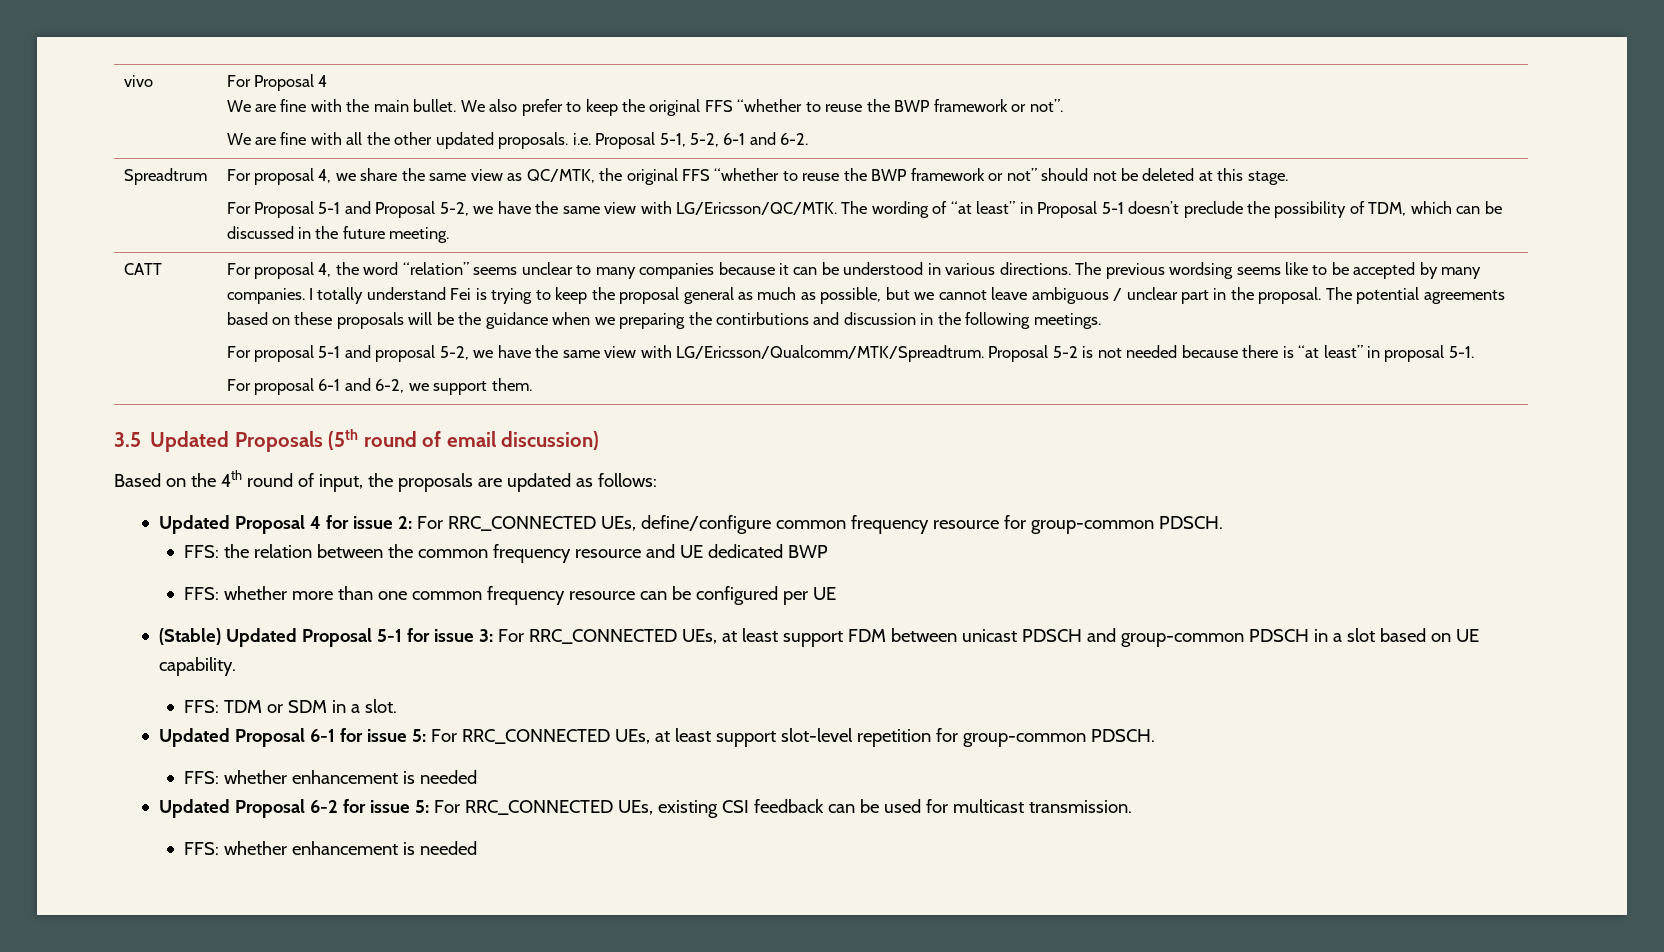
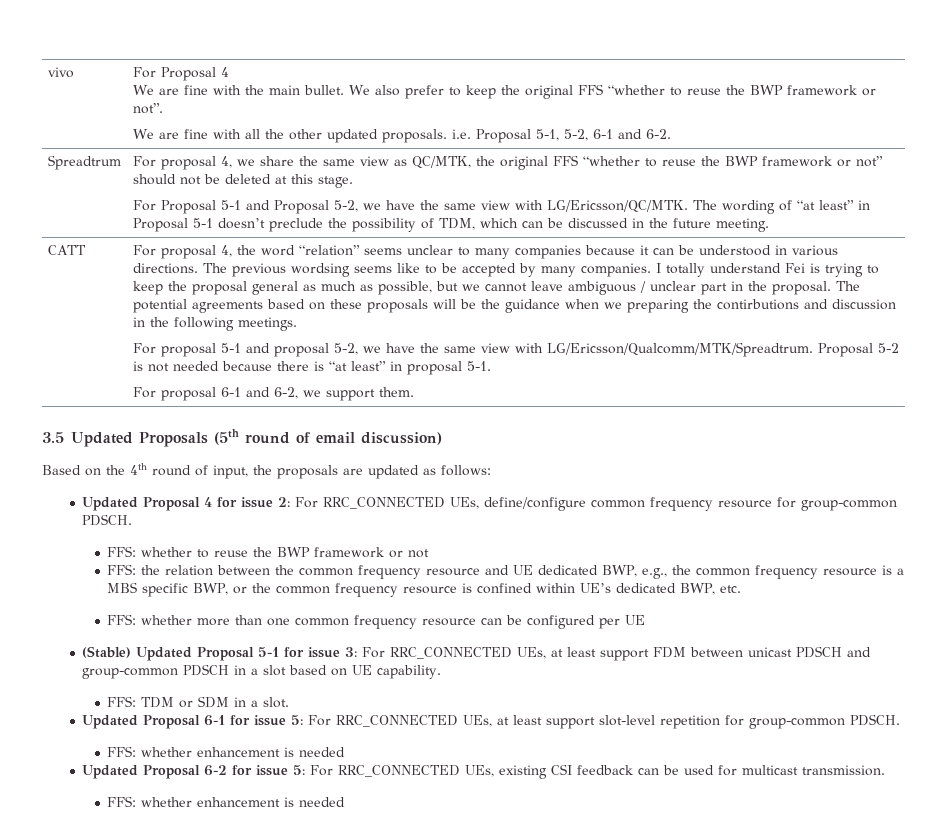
+ FFS: whether to reuse the BWP framework or not
- FFS: the relation between the common frequency resource and UE dedicated BWP
+ FFS: the relation between the common frequency resource and UE dedicated BWP, e.g., the common frequency resource is a MBS specific BWP, or the common frequency resource is confined within UE’s dedicated BWP, etc.

